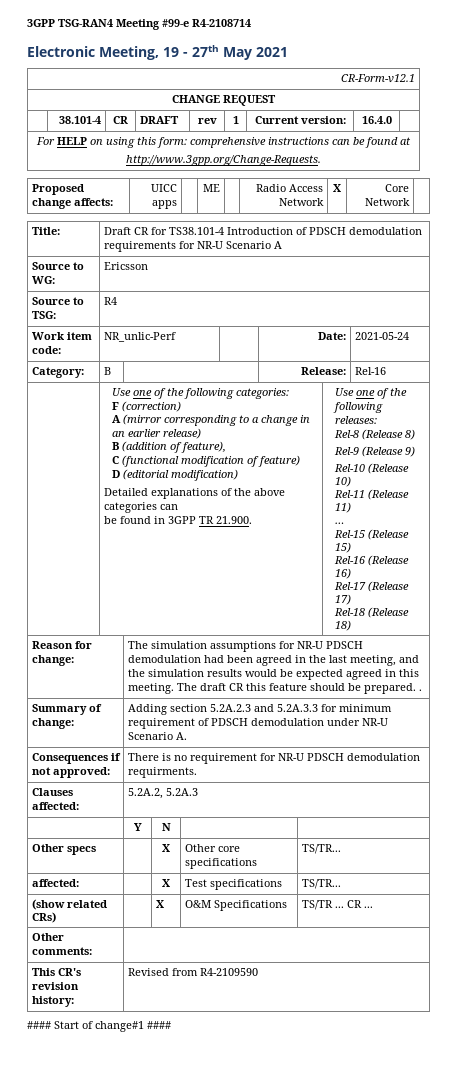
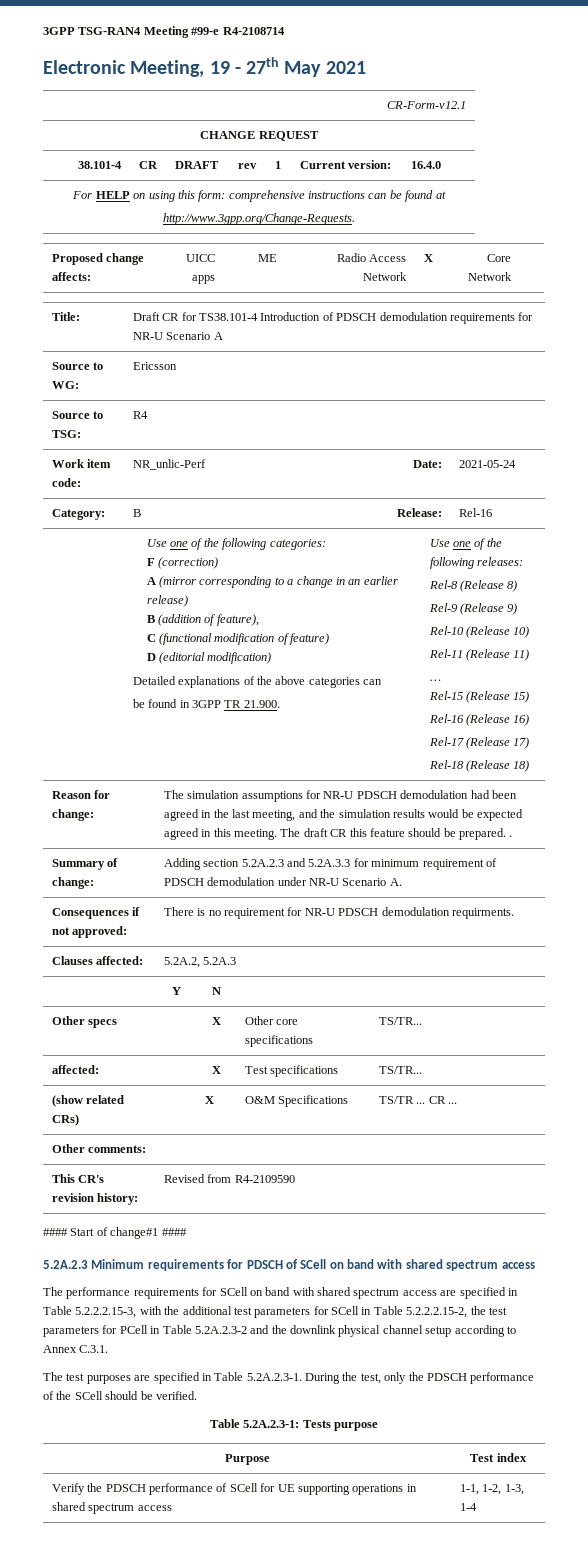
+ 5.2A.2.3 Minimum requirements for PDSCH of SCell on band with shared spectrum access
+ The performance requirements for SCell on band with shared spectrum access are specified in Table 5.2.2.2.15-3, with the additional test parameters for SCell in Table 5.2.2.2.15-2, the test parameters for PCell in Table 5.2A.2.3-2 and the downlink physical channel setup according to Annex C.3.1.
+ The test purposes are specified in Table 5.2A.2.3-1. During the test, only the PDSCH performance of the SCell should be verified.
+ Table 5.2A.2.3-1: Tests purpose
+ Purpose | Test index
+ Verify the PDSCH performance of SCell for UE supporting operations in shared spectrum access | 1-1, 1-2, 1-3, 1-4

